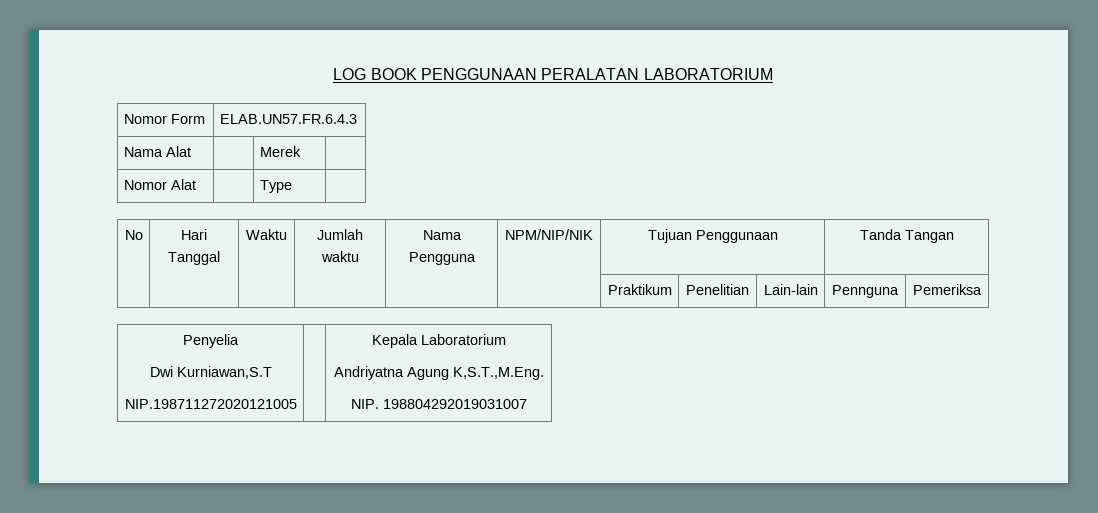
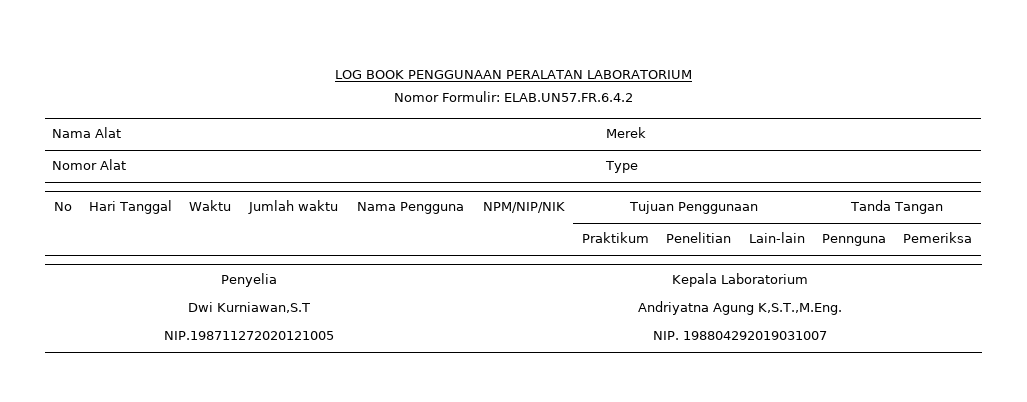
- Nomor Form | ELAB.UN57.FR.6.4.3
+ Nomor Formulir: ELAB.UN57.FR.6.4.2

